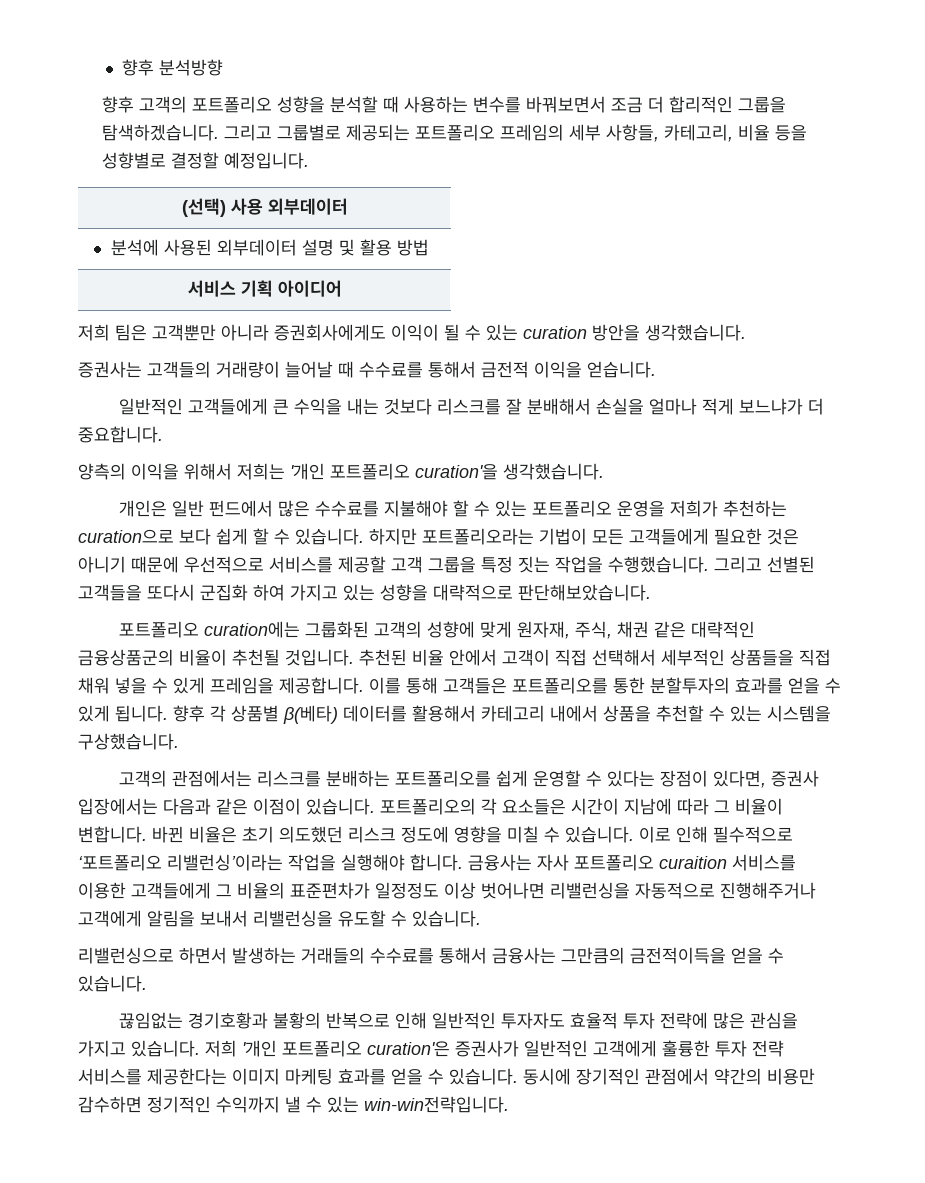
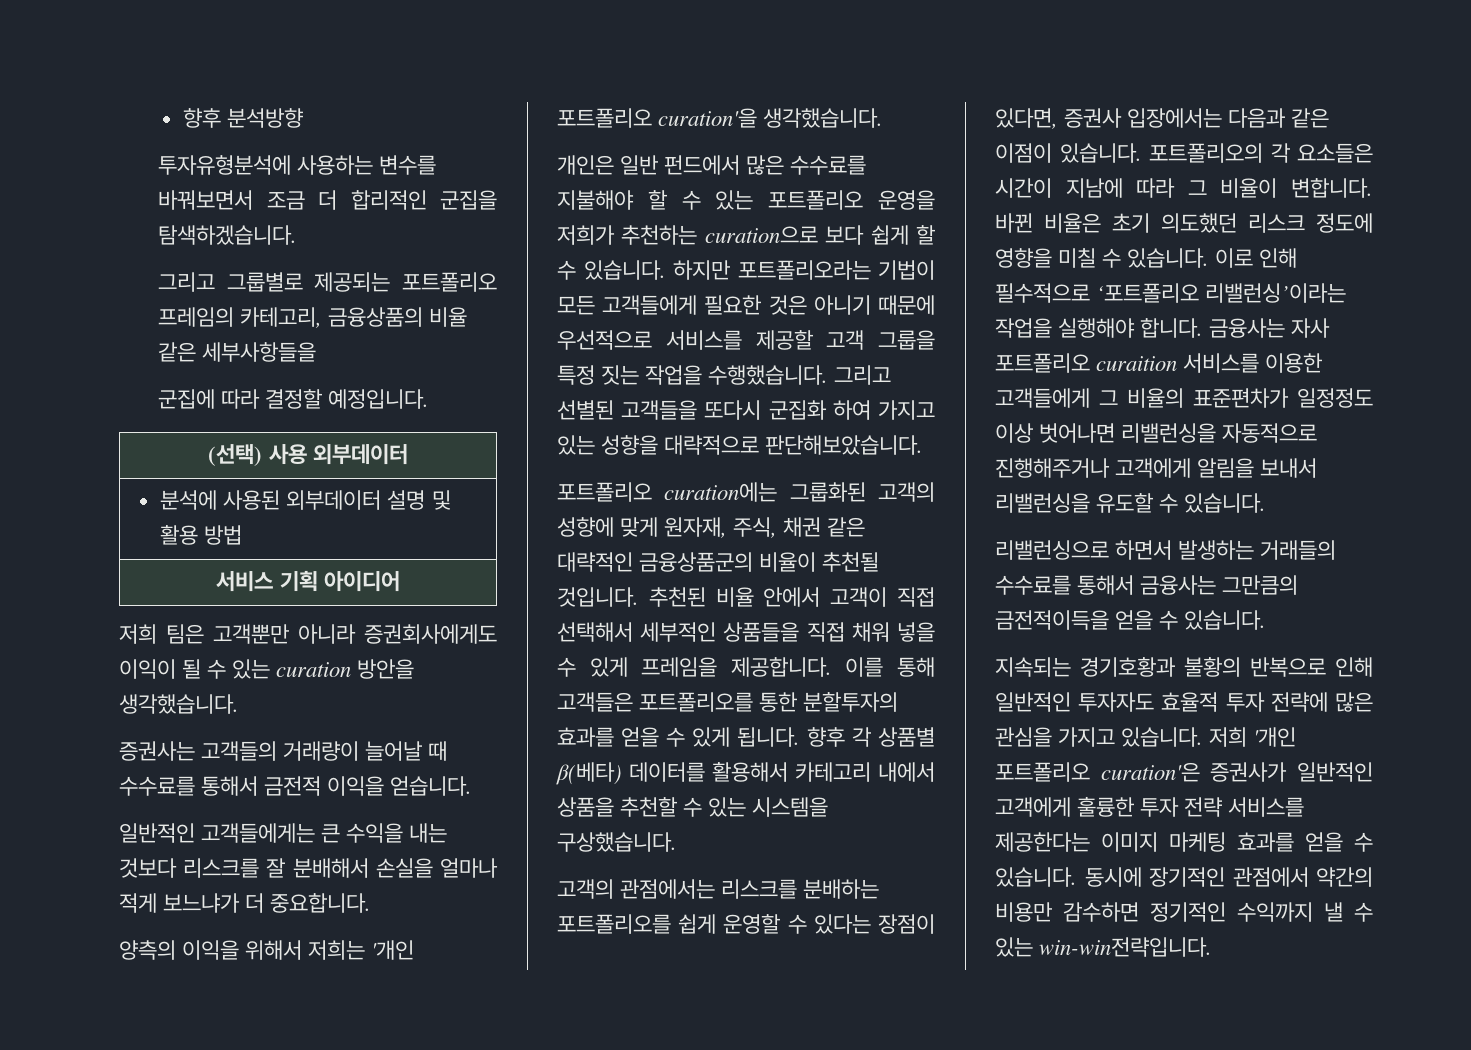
- 향후 고객의 포트폴리오 성향을 분석할 때 사용하는 변수를 바꿔보면서 조금 더 합리적인 그룹을 탐색하겠습니다. 그리고 그룹별로 제공되는 포트폴리오 프레임의 세부 사항들, 카테고리, 비율 등을 성향별로 결정할 예정입니다.
+ 투자유형분석에 사용하는 변수를 바꿔보면서 조금 더 합리적인 군집을 탐색하겠습니다.
+ 그리고 그룹별로 제공되는 포트폴리오 프레임의 카테고리, 금융상품의 비율 같은 세부사항들을
+ 군집에 따라 결정할 예정입니다.
- 일반적인 고객들에게 큰 수익을 내는 것보다 리스크를 잘 분배해서 손실을 얼마나 적게 보느냐가 더 중요합니다.
+ 일반적인 고객들에게는 큰 수익을 내는 것보다 리스크를 잘 분배해서 손실을 얼마나 적게 보느냐가 더 중요합니다.
- 끊임없는 경기호황과 불황의 반복으로 인해 일반적인 투자자도 효율적 투자 전략에 많은 관심을 가지고 있습니다.
+ 지속되는 경기호황과 불황의 반복으로 인해 일반적인 투자자도 효율적 투자 전략에 많은 관심을 가지고 있습니다.

